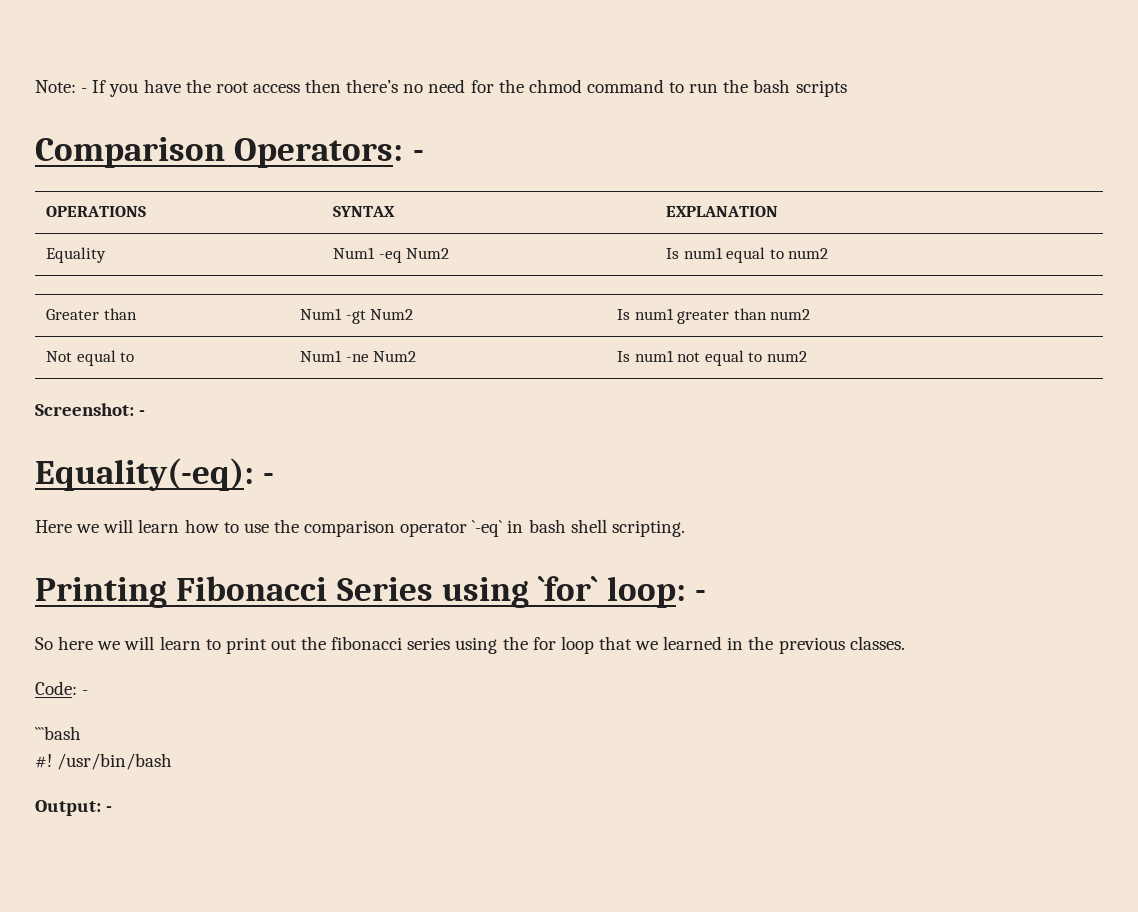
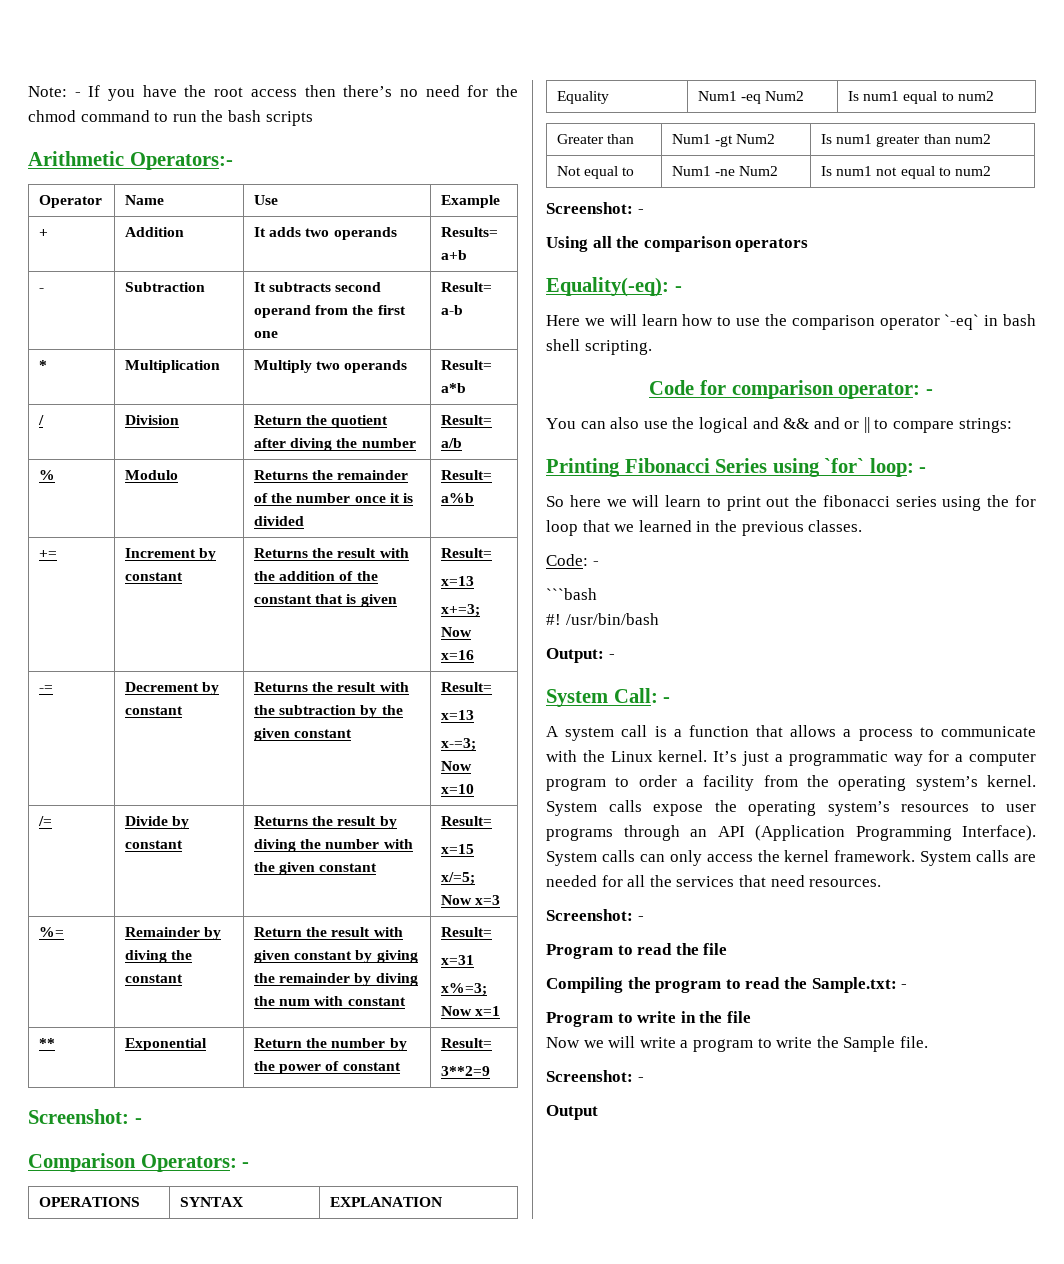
+ Arithmetic Operators:-
+ Operator | Name | Use | Example
+ + | Addition | It adds two operands | Results= a+b
+ - | Subtraction | It subtracts second operand from the first one | Result= a-b
+ * | Multiplication | Multiply two operands | Result= a*b
+ / | Division | Return the quotient after diving the number | Result= a/b
+ % | Modulo | Returns the remainder of the number once it is divided | Result= a%b
+ += | Increment by constant | Returns the result with the addition of the constant that is given | Result=
+ x=13
+ x+=3; Now x=16
+ -= | Decrement by constant | Returns the result with the subtraction by the given constant | Result=
+ x=13
+ x-=3; Now x=10
+ /= | Divide by constant | Returns the result by diving the number with the given constant | Result=
+ x=15
+ x/=5; Now x=3
+ %= | Remainder by diving the constant | Return the result with given constant by giving the remainder by diving the num with constant | Result=
+ x=31
+ x%=3; Now x=1
+ ** | Exponential | Return the number by the power of constant | Result=
+ 3**2=9
+ Screenshot: -
+ Using all the comparison operators
+ Code for comparison operator: -
+ You can also use the logical and && and or || to compare strings:
+ System Call: -
+ A system call is a function that allows a process to communicate with the Linux kernel. It’s just a programmatic way for a computer program to order a facility from the operating system’s kernel. System calls expose the operating system’s resources to user programs through an API (Application Programming Interface). System calls can only access the kernel framework. System calls are needed for all the services that need resources.
+ Screenshot: -
+ Program to read the file
+ Compiling the program to read the Sample.txt: -
+ Program to write in the file
+ Now we will write a program to write the Sample file.
+ Screenshot: -
+ Output

